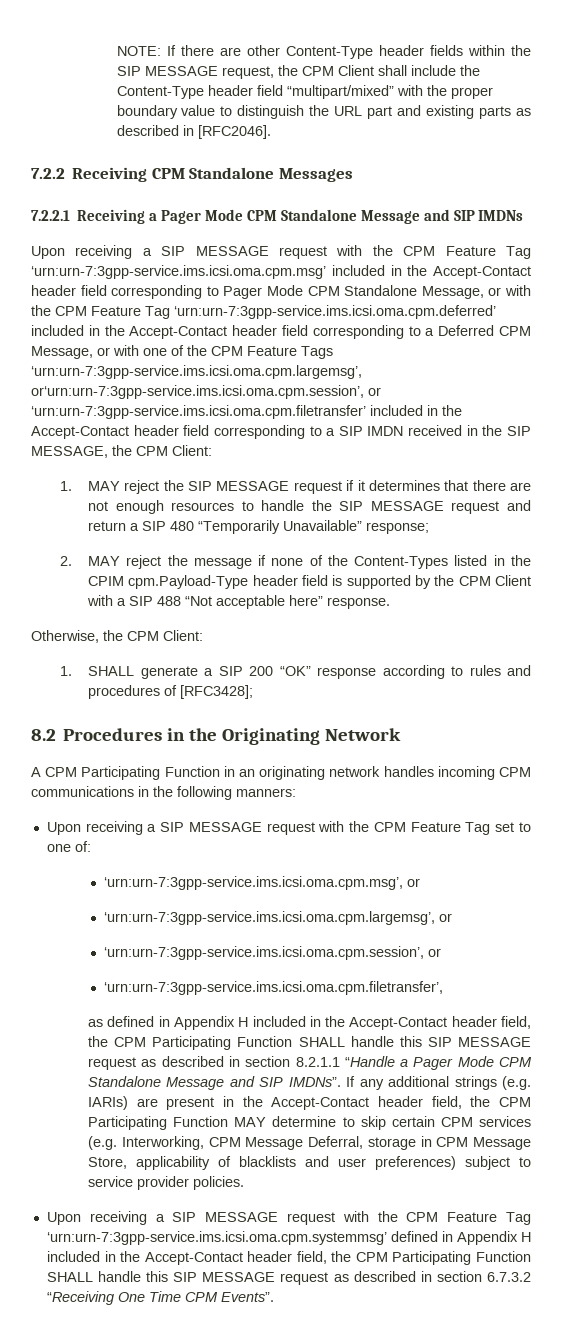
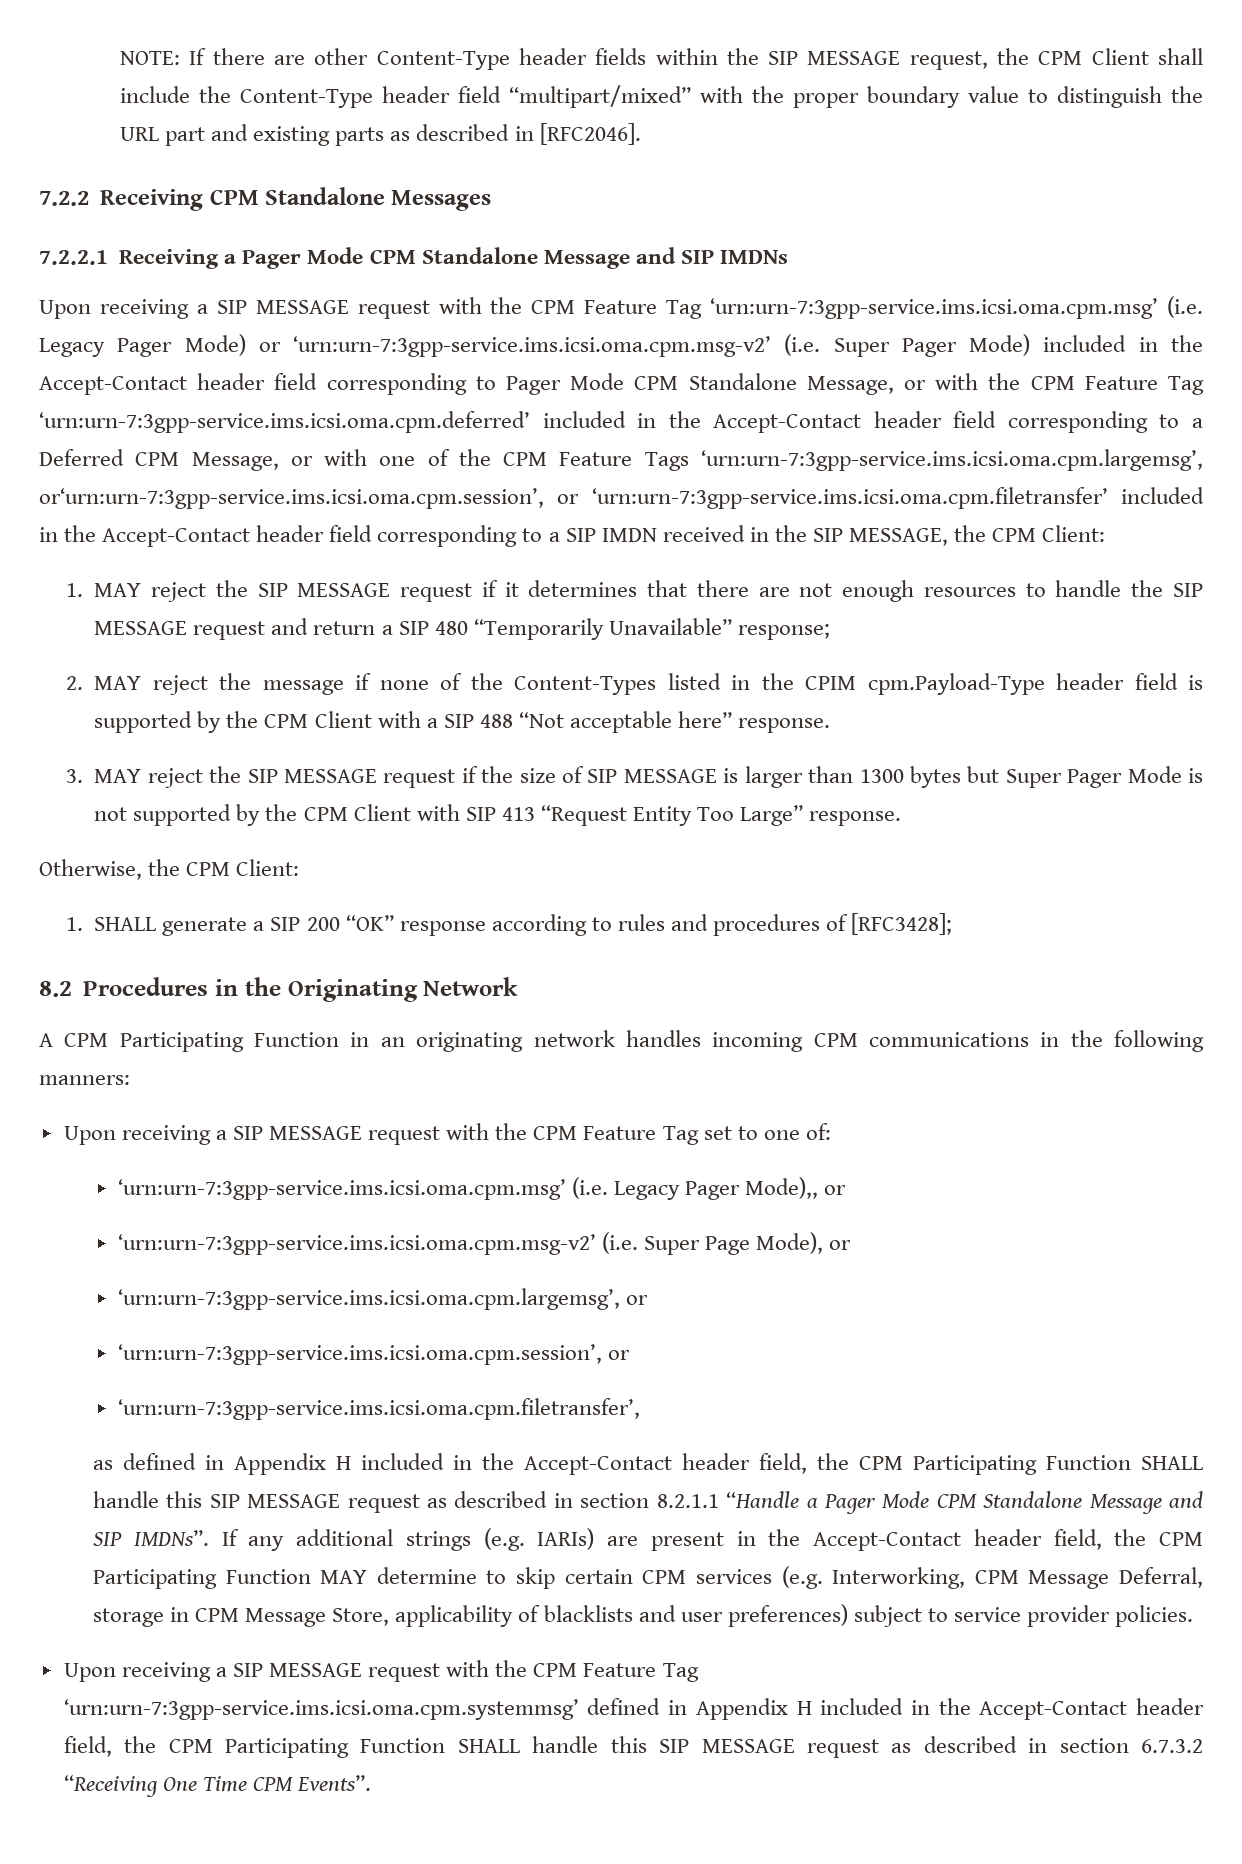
- Upon receiving a SIP MESSAGE request with the CPM Feature Tag ‘urn:urn-7:3gpp-service.ims.icsi.oma.cpm.msg’ included in the Accept-Contact header field corresponding to Pager Mode CPM Standalone Message, or with the CPM Feature Tag ‘urn:urn-7:3gpp-service.ims.icsi.oma.cpm.deferred’ included in the Accept-Contact header field corresponding to a Deferred CPM Message, or with one of the CPM Feature Tags ‘urn:urn-7:3gpp-service.ims.icsi.oma.cpm.largemsg’, or‘urn:urn-7:3gpp-service.ims.icsi.oma.cpm.session’, or ‘urn:urn-7:3gpp-service.ims.icsi.oma.cpm.filetransfer’ included in the Accept-Contact header field corresponding to a SIP IMDN received in the SIP MESSAGE, the CPM Client:
+ Upon receiving a SIP MESSAGE request with the CPM Feature Tag ‘urn:urn-7:3gpp-service.ims.icsi.oma.cpm.msg’ (i.e. Legacy Pager Mode) or ‘urn:urn-7:3gpp-service.ims.icsi.oma.cpm.msg-v2’ (i.e. Super Pager Mode) included in the Accept-Contact header field corresponding to Pager Mode CPM Standalone Message, or with the CPM Feature Tag ‘urn:urn-7:3gpp-service.ims.icsi.oma.cpm.deferred’ included in the Accept-Contact header field corresponding to a Deferred CPM Message, or with one of the CPM Feature Tags ‘urn:urn-7:3gpp-service.ims.icsi.oma.cpm.largemsg’, or‘urn:urn-7:3gpp-service.ims.icsi.oma.cpm.session’, or ‘urn:urn-7:3gpp-service.ims.icsi.oma.cpm.filetransfer’ included in the Accept-Contact header field corresponding to a SIP IMDN received in the SIP MESSAGE, the CPM Client:
+ 3. MAY reject the SIP MESSAGE request if the size of SIP MESSAGE is larger than 1300 bytes but Super Pager Mode is not supported by the CPM Client with SIP 413 “Request Entity Too Large” response.
- ‘urn:urn-7:3gpp-service.ims.icsi.oma.cpm.msg’, or
+ ‘urn:urn-7:3gpp-service.ims.icsi.oma.cpm.msg’ (i.e. Legacy Pager Mode),, or
+ ‘urn:urn-7:3gpp-service.ims.icsi.oma.cpm.msg-v2’ (i.e. Super Page Mode), or

